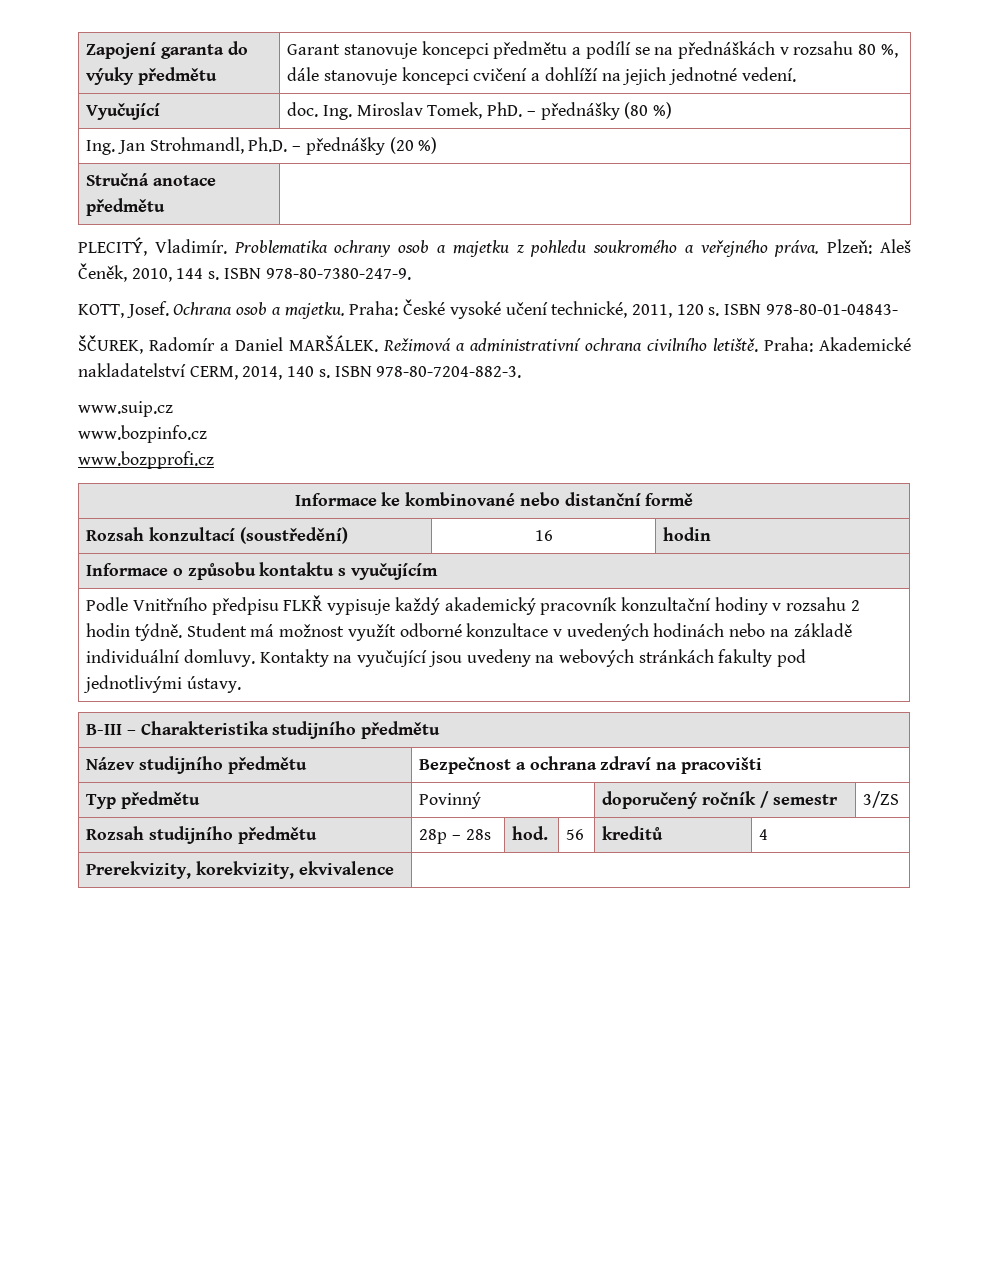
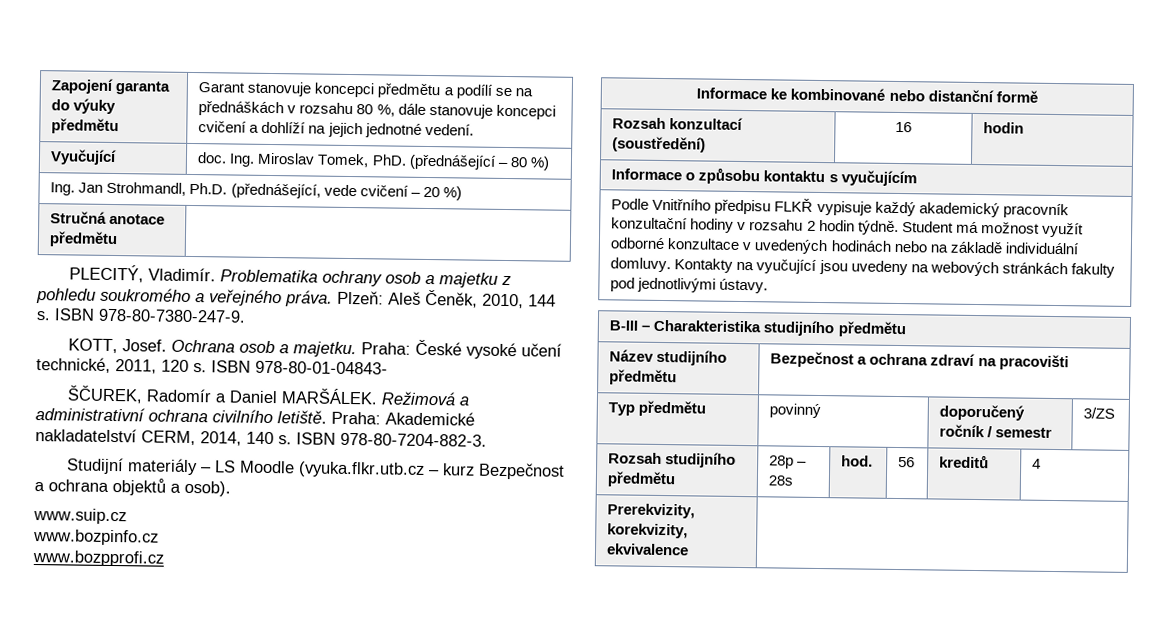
- Vyučující | doc. Ing. Miroslav Tomek, PhD. – přednášky (80 %)
+ Vyučující | doc. Ing. Miroslav Tomek, PhD. (přednášející – 80 %)
- Ing. Jan Strohmandl, Ph.D. – přednášky (20 %)
+ Ing. Jan Strohmandl, Ph.D. (přednášející, vede cvičení – 20 %)
+ Studijní materiály – LS Moodle (vyuka.flkr.utb.cz – kurz Bezpečnost a ochrana objektů a osob).
- Typ předmětu | Povinný | doporučený ročník / semestr | 3/ZS
+ Typ předmětu | povinný | doporučený ročník / semestr | 3/ZS

